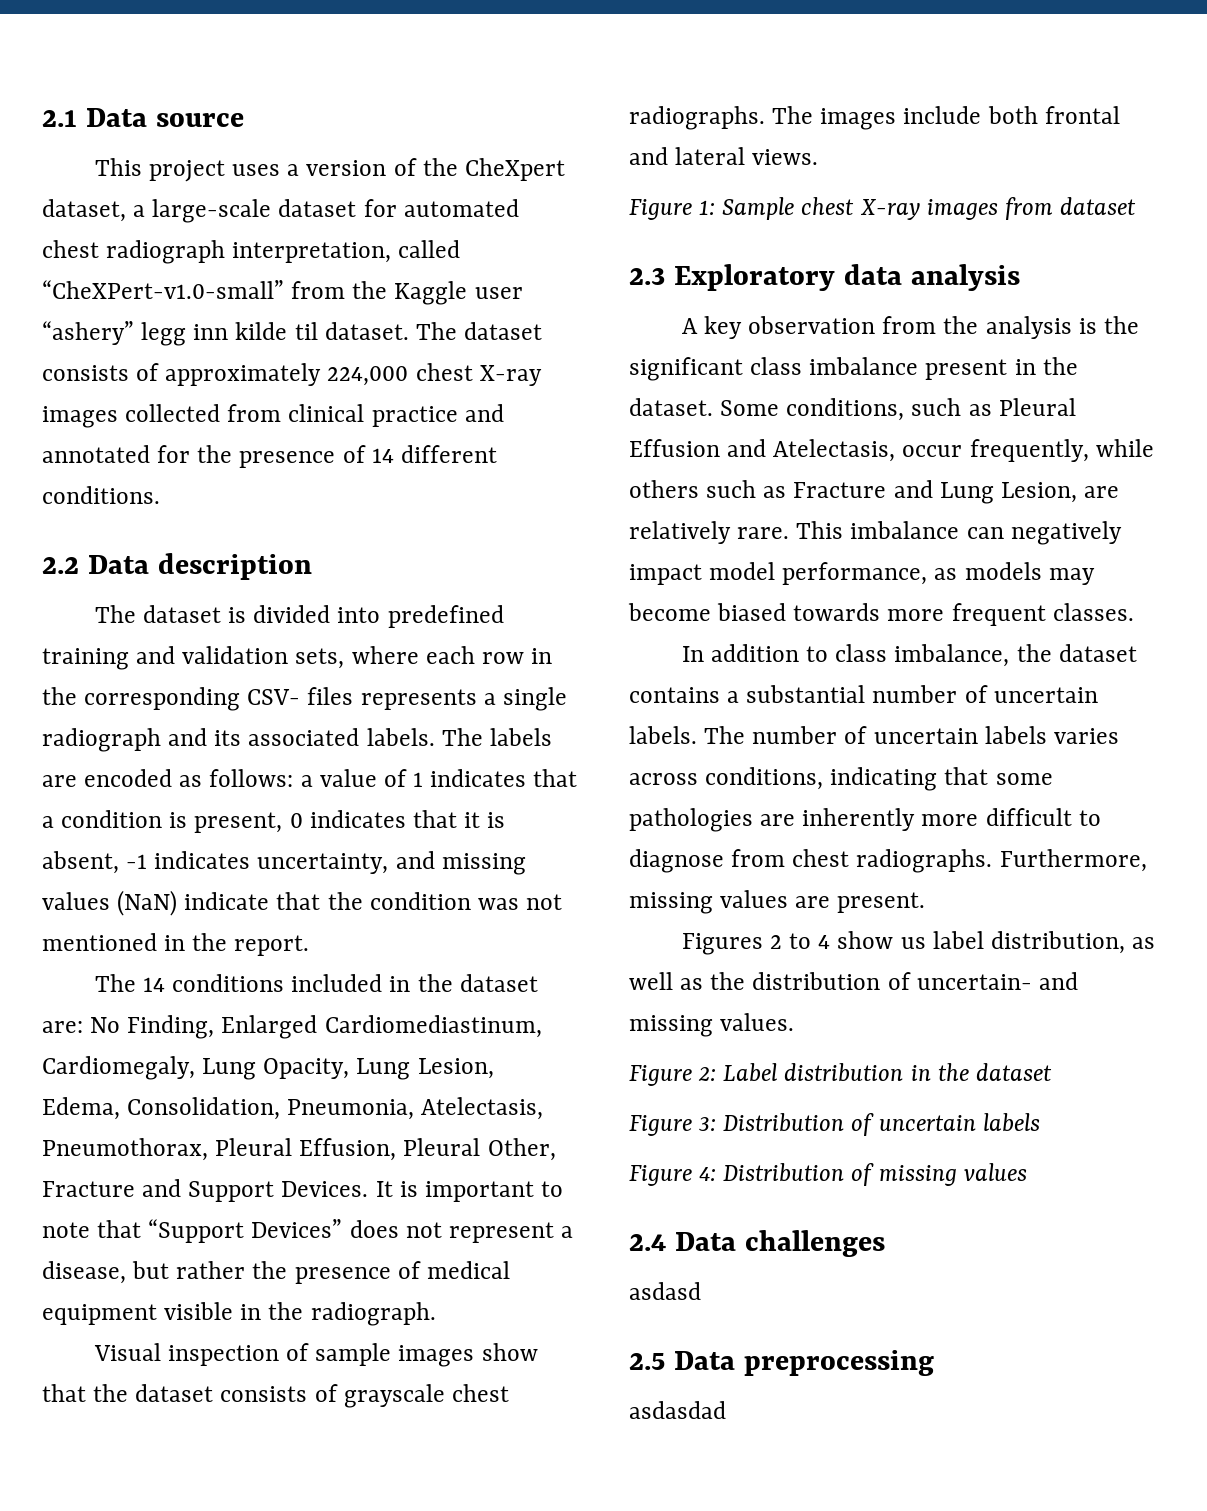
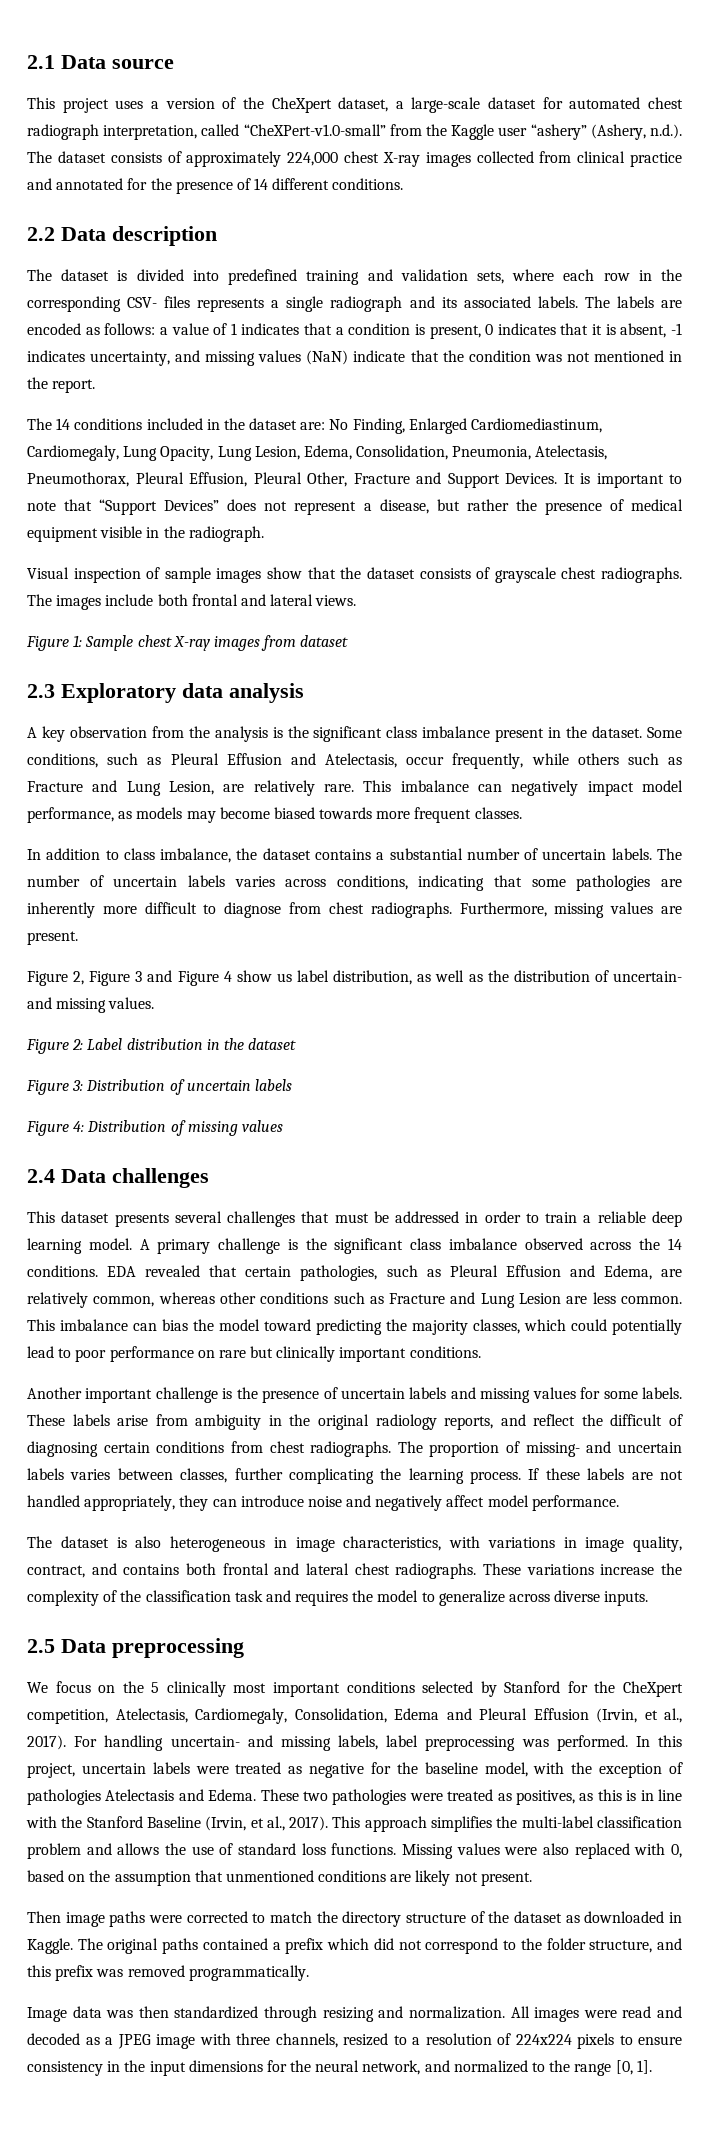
- This project uses a version of the CheXpert dataset, a large-scale dataset for automated chest radiograph interpretation, called “CheXPert-v1.0-small” from the Kaggle user “ashery” legg inn kilde til dataset. The dataset consists of approximately 224,000 chest X-ray images collected from clinical practice and annotated for the presence of 14 different conditions.
+ This project uses a version of the CheXpert dataset, a large-scale dataset for automated chest radiograph interpretation, called “CheXPert-v1.0-small” from the Kaggle user “ashery” (Ashery, n.d.). The dataset consists of approximately 224,000 chest X-ray images collected from clinical practice and annotated for the presence of 14 different conditions.
- Figures 2 to 4 show us label distribution, as well as the distribution of uncertain- and missing values.
+ Figure 2, Figure 3 and Figure 4 show us label distribution, as well as the distribution of uncertain- and missing values.
- asdasd
+ This dataset presents several challenges that must be addressed in order to train a reliable deep learning model. A primary challenge is the significant class imbalance observed across the 14 conditions. EDA revealed that certain pathologies, such as Pleural Effusion and Edema, are relatively common, whereas other conditions such as Fracture and Lung Lesion are less common. This imbalance can bias the model toward predicting the majority classes, which could potentially lead to poor performance on rare but clinically important conditions.
+ Another important challenge is the presence of uncertain labels and missing values for some labels. These labels arise from ambiguity in the original radiology reports, and reflect the difficult of diagnosing certain conditions from chest radiographs. The proportion of missing- and uncertain labels varies between classes, further complicating the learning process. If these labels are not handled appropriately, they can introduce noise and negatively affect model performance.
+ The dataset is also heterogeneous in image characteristics, with variations in image quality, contract, and contains both frontal and lateral chest radiographs. These variations increase the complexity of the classification task and requires the model to generalize across diverse inputs.
  2.5 Data preprocessing
- asdasdad
+ We focus on the 5 clinically most important conditions selected by Stanford for the CheXpert competition, Atelectasis, Cardiomegaly, Consolidation, Edema and Pleural Effusion (Irvin, et al., 2017). For handling uncertain- and missing labels, label preprocessing was performed. In this project, uncertain labels were treated as negative for the baseline model, with the exception of pathologies Atelectasis and Edema. These two pathologies were treated as positives, as this is in line with the Stanford Baseline (Irvin, et al., 2017). This approach simplifies the multi-label classification problem and allows the use of standard loss functions. Missing values were also replaced with 0, based on the assumption that unmentioned conditions are likely not present.
+ Then image paths were corrected to match the directory structure of the dataset as downloaded in Kaggle. The original paths contained a prefix which did not correspond to the folder structure, and this prefix was removed programmatically.
+ Image data was then standardized through resizing and normalization. All images were read and decoded as a JPEG image with three channels, resized to a resolution of 224x224 pixels to ensure consistency in the input dimensions for the neural network, and normalized to the range [0, 1].

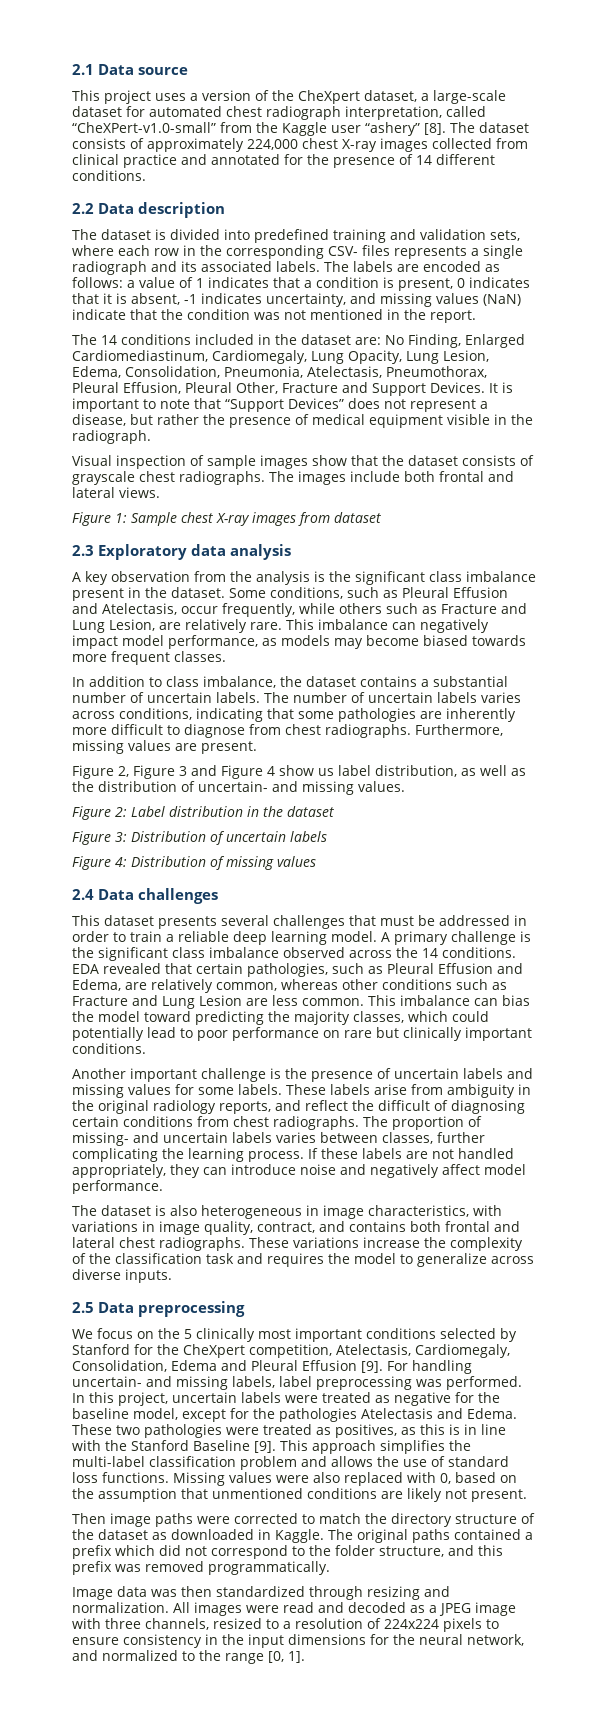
- This project uses a version of the CheXpert dataset, a large-scale dataset for automated chest radiograph interpretation, called “CheXPert-v1.0-small” from the Kaggle user “ashery” (Ashery, n.d.). The dataset consists of approximately 224,000 chest X-ray images collected from clinical practice and annotated for the presence of 14 different conditions.
+ This project uses a version of the CheXpert dataset, a large-scale dataset for automated chest radiograph interpretation, called “CheXPert-v1.0-small” from the Kaggle user “ashery” [8]. The dataset consists of approximately 224,000 chest X-ray images collected from clinical practice and annotated for the presence of 14 different conditions.
- We focus on the 5 clinically most important conditions selected by Stanford for the CheXpert competition, Atelectasis, Cardiomegaly, Consolidation, Edema and Pleural Effusion (Irvin, et al., 2017).
+ We focus on the 5 clinically most important conditions selected by Stanford for the CheXpert competition, Atelectasis, Cardiomegaly, Consolidation, Edema and Pleural Effusion [9].
- In this project, uncertain labels were treated as negative for the baseline model, with the exception of pathologies Atelectasis and Edema.
+ In this project, uncertain labels were treated as negative for the baseline model, except for the pathologies Atelectasis and Edema.
- These two pathologies were treated as positives, as this is in line with the Stanford Baseline (Irvin, et al., 2017).
+ These two pathologies were treated as positives, as this is in line with the Stanford Baseline [9].

